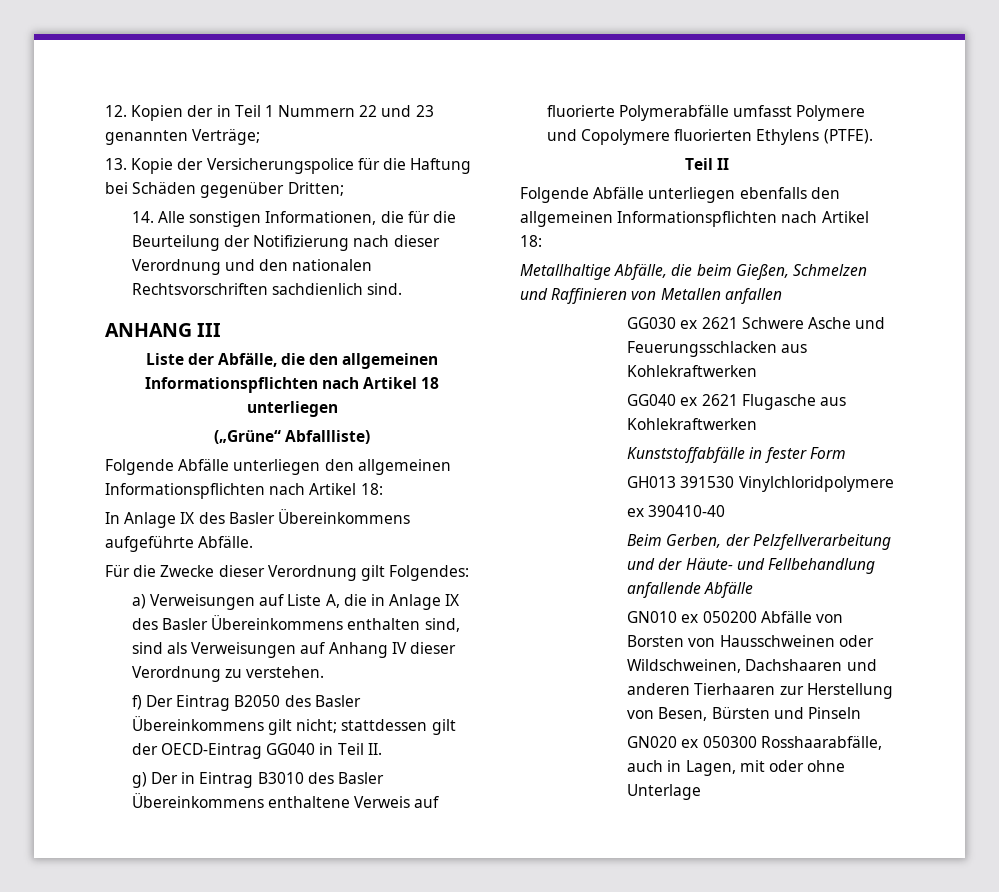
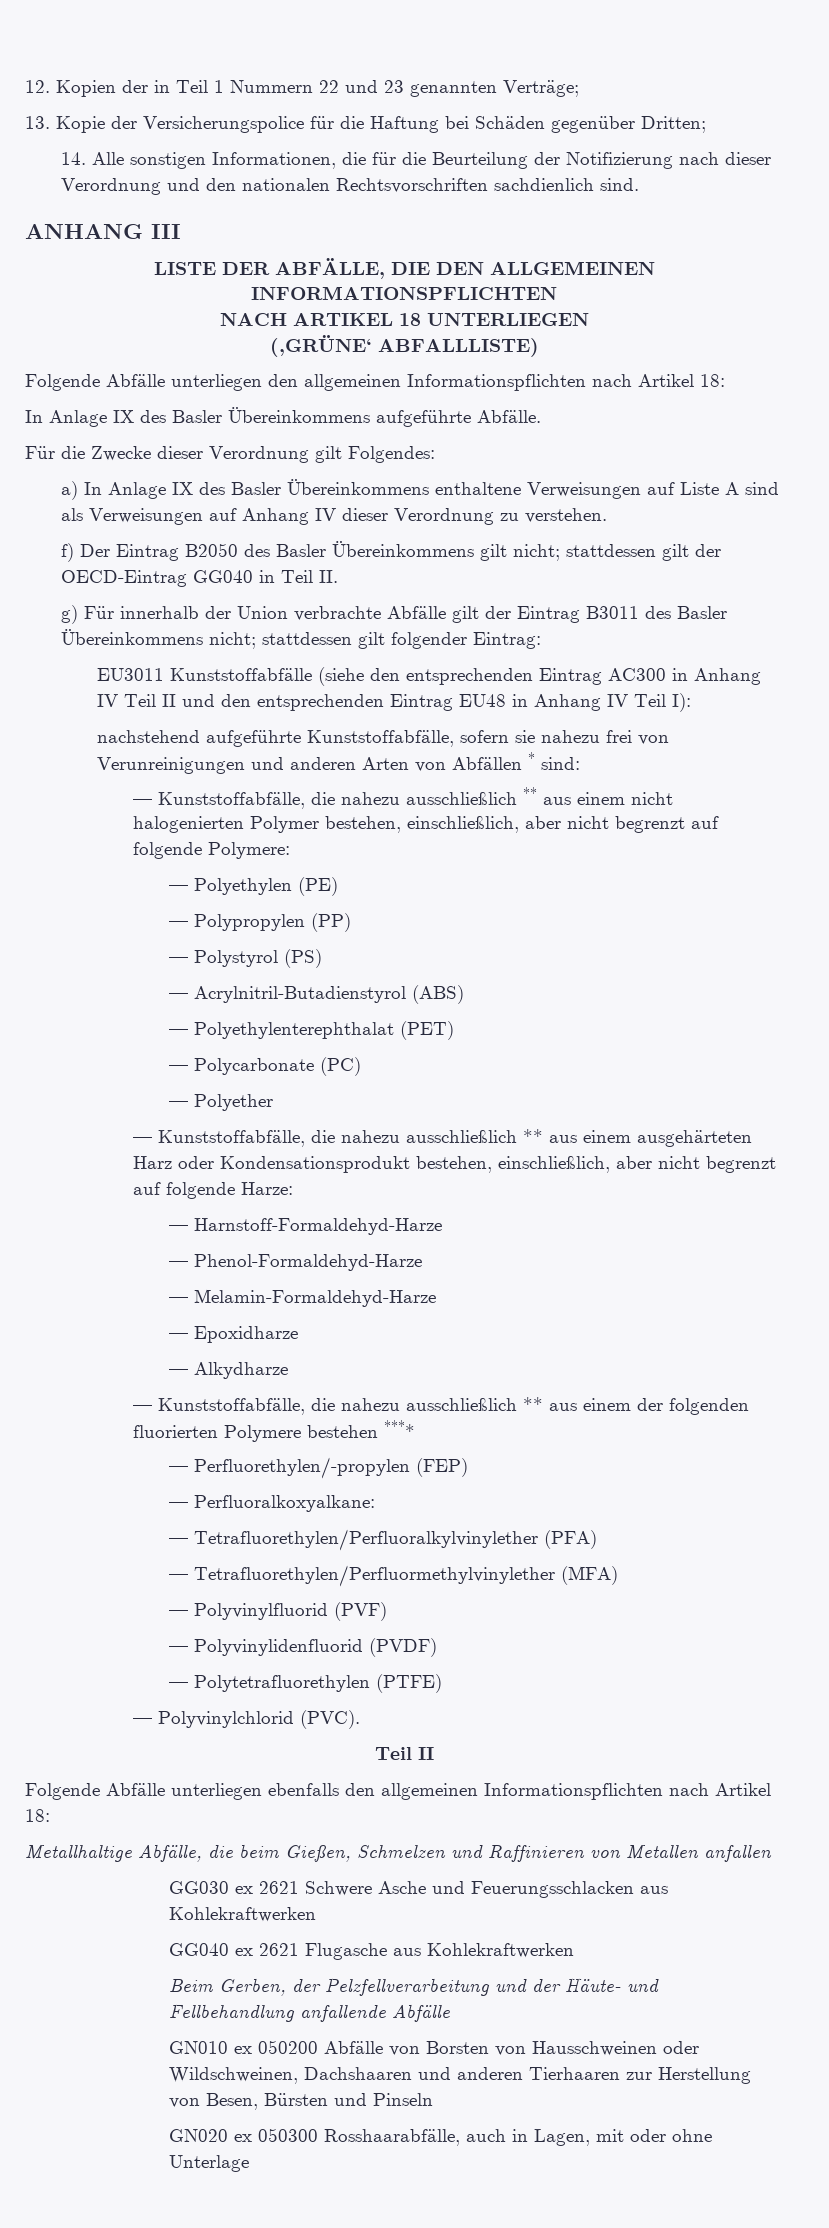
- Liste der Abfälle, die den allgemeinen Informationspflichten nach Artikel 18 unterliegen
- („Grüne“ Abfallliste)
+ LISTE DER ABFÄLLE, DIE DEN ALLGEMEINEN INFORMATIONSPFLICHTEN
+ NACH ARTIKEL 18 UNTERLIEGEN
+ (‚GRÜNE‘ ABFALLLISTE)
- a) Verweisungen auf Liste A, die in Anlage IX des Basler Übereinkommens enthalten sind, sind als Verweisungen auf Anhang IV dieser Verordnung zu verstehen.
+ a) In Anlage IX des Basler Übereinkommens enthaltene Verweisungen auf Liste A sind als Verweisungen auf Anhang IV dieser Verordnung zu verstehen.
- g) Der in Eintrag B3010 des Basler Übereinkommens enthaltene Verweis auf fluorierte Polymerabfälle umfasst Polymere und Copolymere fluorierten Ethylens (PTFE).
+ g) Für innerhalb der Union verbrachte Abfälle gilt der Eintrag B3011 des Basler Übereinkommens nicht; stattdessen gilt folgender Eintrag:
+ EU3011 Kunststoffabfälle (siehe den entsprechenden Eintrag AC300 in Anhang IV Teil II und den entsprechenden Eintrag EU48 in Anhang IV Teil I):
+ nachstehend aufgeführte Kunststoffabfälle, sofern sie nahezu frei von Verunreinigungen und anderen Arten von Abfällen * sind:
+ — Kunststoffabfälle, die nahezu ausschließlich ** aus einem nicht halogenierten Polymer bestehen, einschließlich, aber nicht begrenzt auf folgende Polymere:
+ — Polyethylen (PE)
+ — Polypropylen (PP)
+ — Polystyrol (PS)
+ — Acrylnitril-Butadienstyrol (ABS)
+ — Polyethylenterephthalat (PET)
+ — Polycarbonate (PC)
+ — Polyether
+ — Kunststoffabfälle, die nahezu ausschließlich ** aus einem ausgehärteten Harz oder Kondensationsprodukt bestehen, einschließlich, aber nicht begrenzt auf folgende Harze:
+ — Harnstoff-Formaldehyd-Harze
+ — Phenol-Formaldehyd-Harze
+ — Melamin-Formaldehyd-Harze
+ — Epoxidharze
+ — Alkydharze
+ — Kunststoffabfälle, die nahezu ausschließlich ** aus einem der folgenden fluorierten Polymere bestehen ****
+ — Perfluorethylen/-propylen (FEP)
+ — Perfluoralkoxyalkane:
+ — Tetrafluorethylen/Perfluoralkylvinylether (PFA)
+ — Tetrafluorethylen/Perfluormethylvinylether (MFA)
+ — Polyvinylfluorid (PVF)
+ — Polyvinylidenfluorid (PVDF)
+ — Polytetrafluorethylen (PTFE)
+ — Polyvinylchlorid (PVC).
- Kunststoffabfälle in fester Form
- GH013 391530 Vinylchloridpolymere
- ex 390410-40

